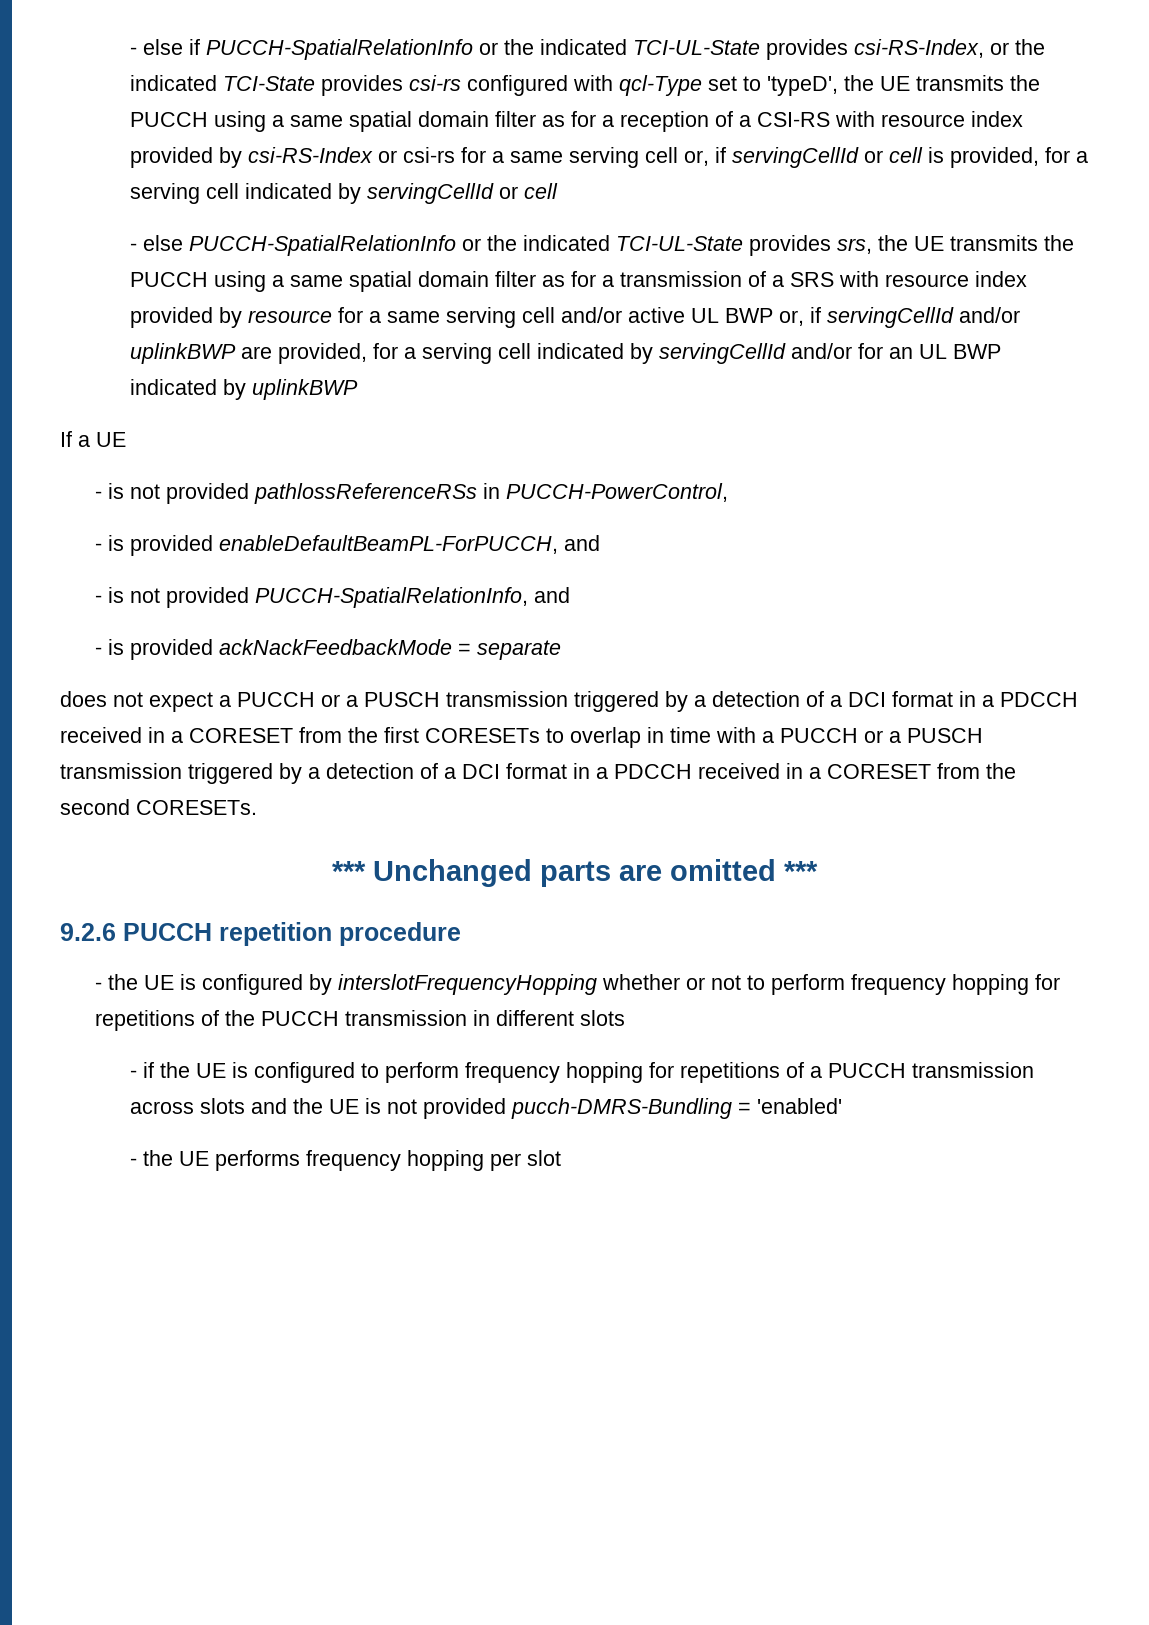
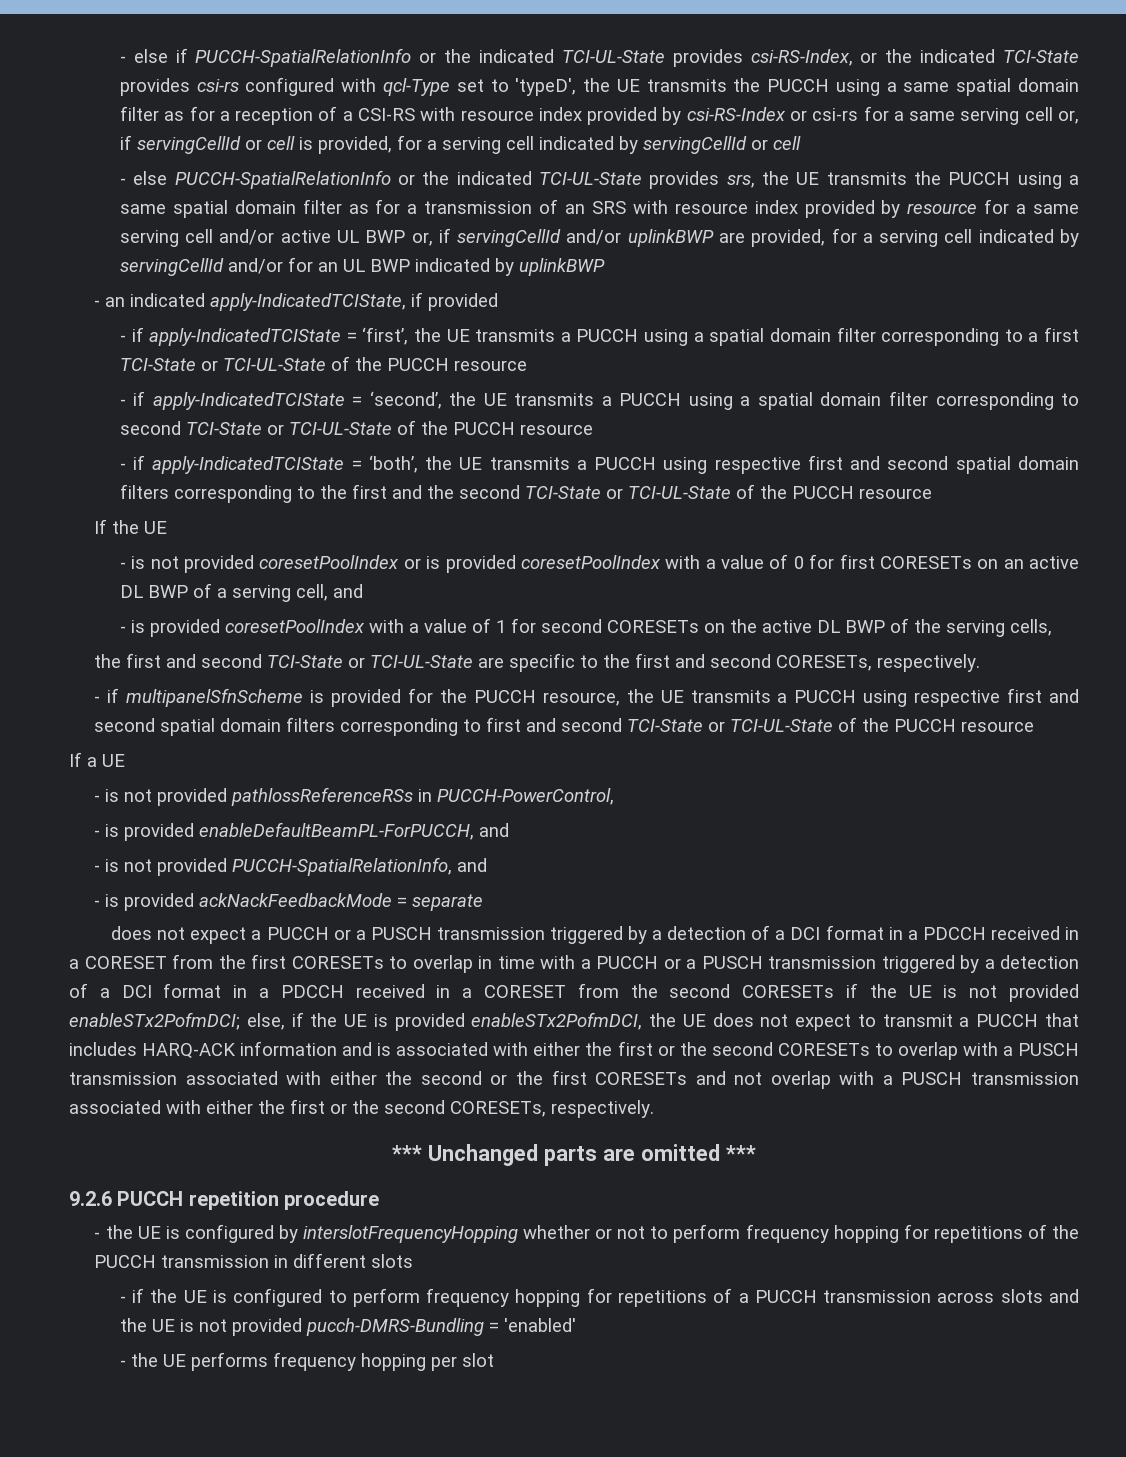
- - else PUCCH-SpatialRelationInfo or the indicated TCI-UL-State provides srs, the UE transmits the PUCCH using a same spatial domain filter as for a transmission of a SRS with resource index provided by resource for a same serving cell and/or active UL BWP or, if servingCellId and/or uplinkBWP are provided, for a serving cell indicated by servingCellId and/or for an UL BWP indicated by uplinkBWP
+ - else PUCCH-SpatialRelationInfo or the indicated TCI-UL-State provides srs, the UE transmits the PUCCH using a same spatial domain filter as for a transmission of an SRS with resource index provided by resource for a same serving cell and/or active UL BWP or, if servingCellId and/or uplinkBWP are provided, for a serving cell indicated by servingCellId and/or for an UL BWP indicated by uplinkBWP
+ - an indicated apply-IndicatedTCIState, if provided
+ - if apply-IndicatedTCIState = ‘first’, the UE transmits a PUCCH using a spatial domain filter corresponding to a first TCI-State or TCI-UL-State of the PUCCH resource
+ - if apply-IndicatedTCIState = ‘second’, the UE transmits a PUCCH using a spatial domain filter corresponding to second TCI-State or TCI-UL-State of the PUCCH resource
+ - if apply-IndicatedTCIState = ‘both’, the UE transmits a PUCCH using respective first and second spatial domain filters corresponding to the first and the second TCI-State or TCI-UL-State of the PUCCH resource
+ If the UE
+ - is not provided coresetPoolIndex or is provided coresetPoolIndex with a value of 0 for first CORESETs on an active DL BWP of a serving cell, and
+ - is provided coresetPoolIndex with a value of 1 for second CORESETs on the active DL BWP of the serving cells,
+ the first and second TCI-State or TCI-UL-State are specific to the first and second CORESETs, respectively.
+ - if multipanelSfnScheme is provided for the PUCCH resource, the UE transmits a PUCCH using respective first and second spatial domain filters corresponding to first and second TCI-State or TCI-UL-State of the PUCCH resource
- does not expect a PUCCH or a PUSCH transmission triggered by a detection of a DCI format in a PDCCH received in a CORESET from the first CORESETs to overlap in time with a PUCCH or a PUSCH transmission triggered by a detection of a DCI format in a PDCCH received in a CORESET from the second CORESETs.
+ does not expect a PUCCH or a PUSCH transmission triggered by a detection of a DCI format in a PDCCH received in a CORESET from the first CORESETs to overlap in time with a PUCCH or a PUSCH transmission triggered by a detection of a DCI format in a PDCCH received in a CORESET from the second CORESETs if the UE is not provided enableSTx2PofmDCI; else, if the UE is provided enableSTx2PofmDCI, the UE does not expect to transmit a PUCCH that includes HARQ-ACK information and is associated with either the first or the second CORESETs to overlap with a PUSCH transmission associated with either the second or the first CORESETs and not overlap with a PUSCH transmission associated with either the first or the second CORESETs, respectively.

